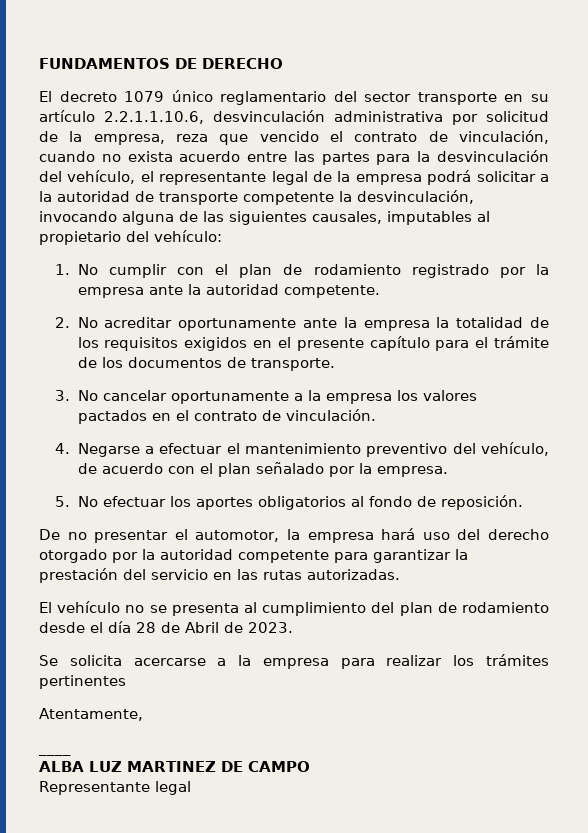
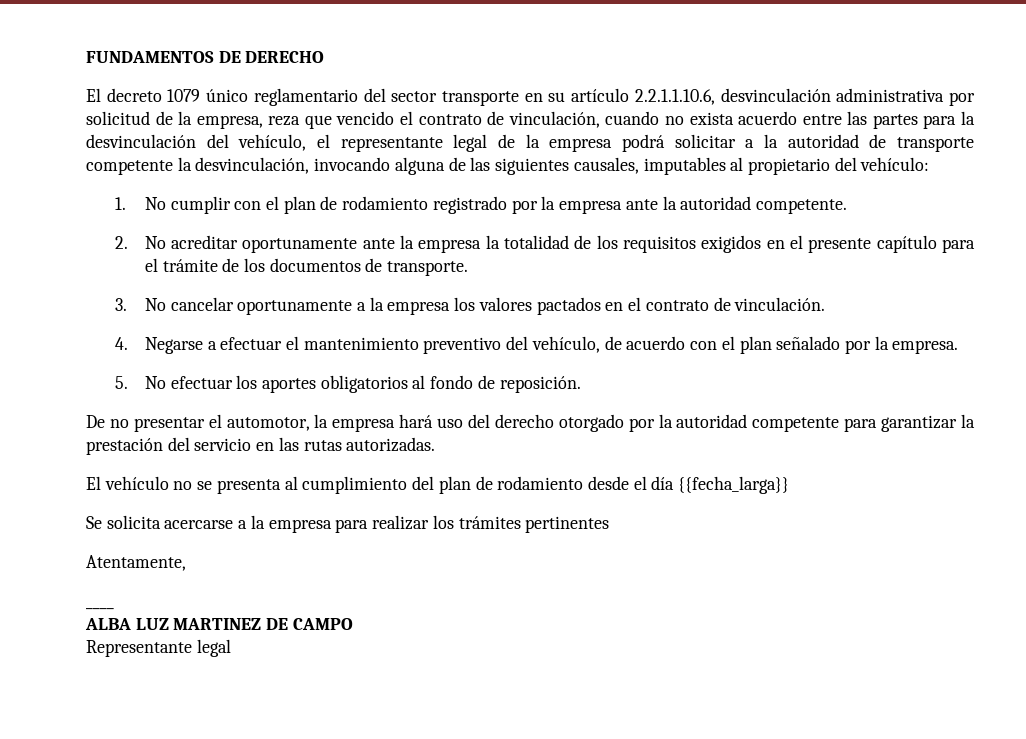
- El vehículo no se presenta al cumplimiento del plan de rodamiento desde el día 28 de Abril de 2023.
+ El vehículo no se presenta al cumplimiento del plan de rodamiento desde el día {{fecha_larga}}

